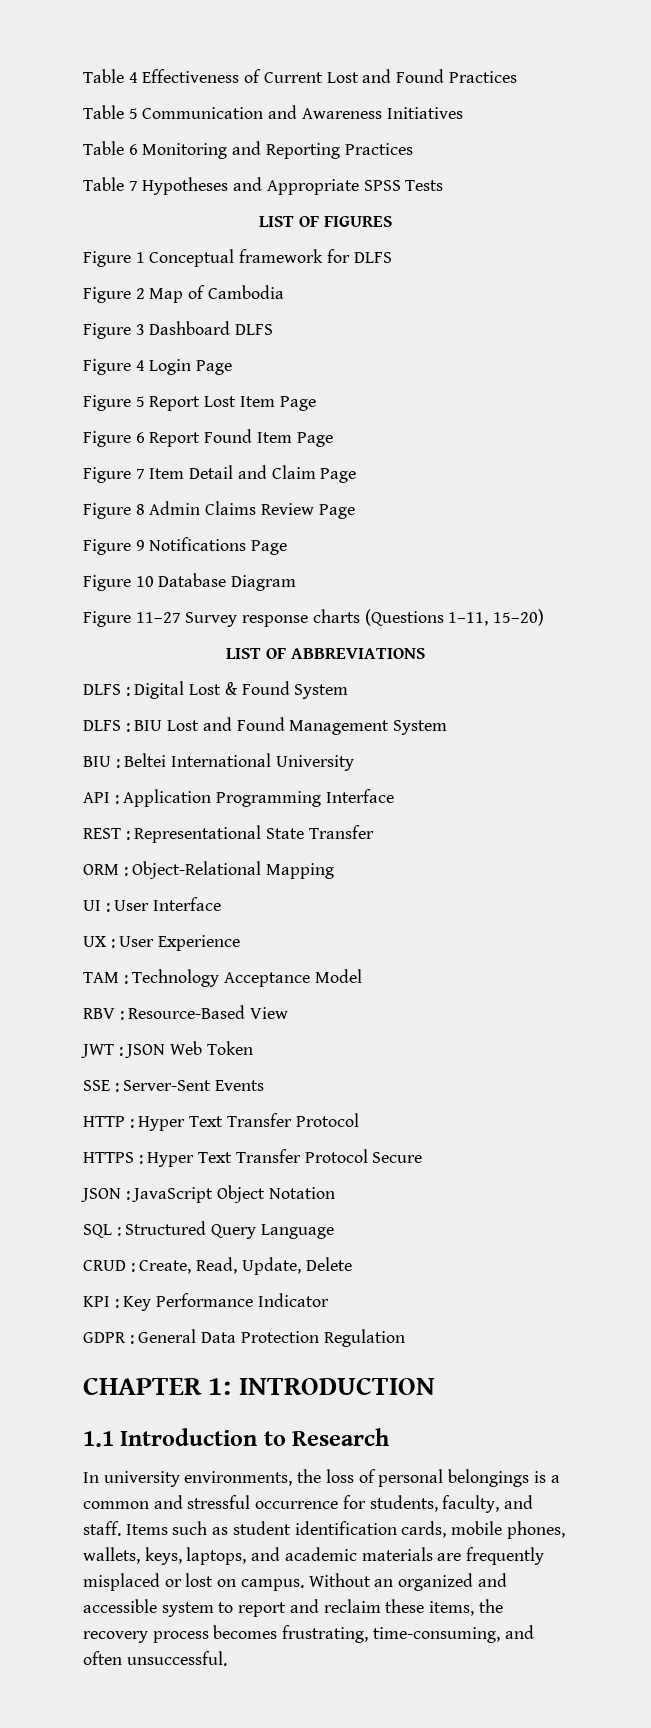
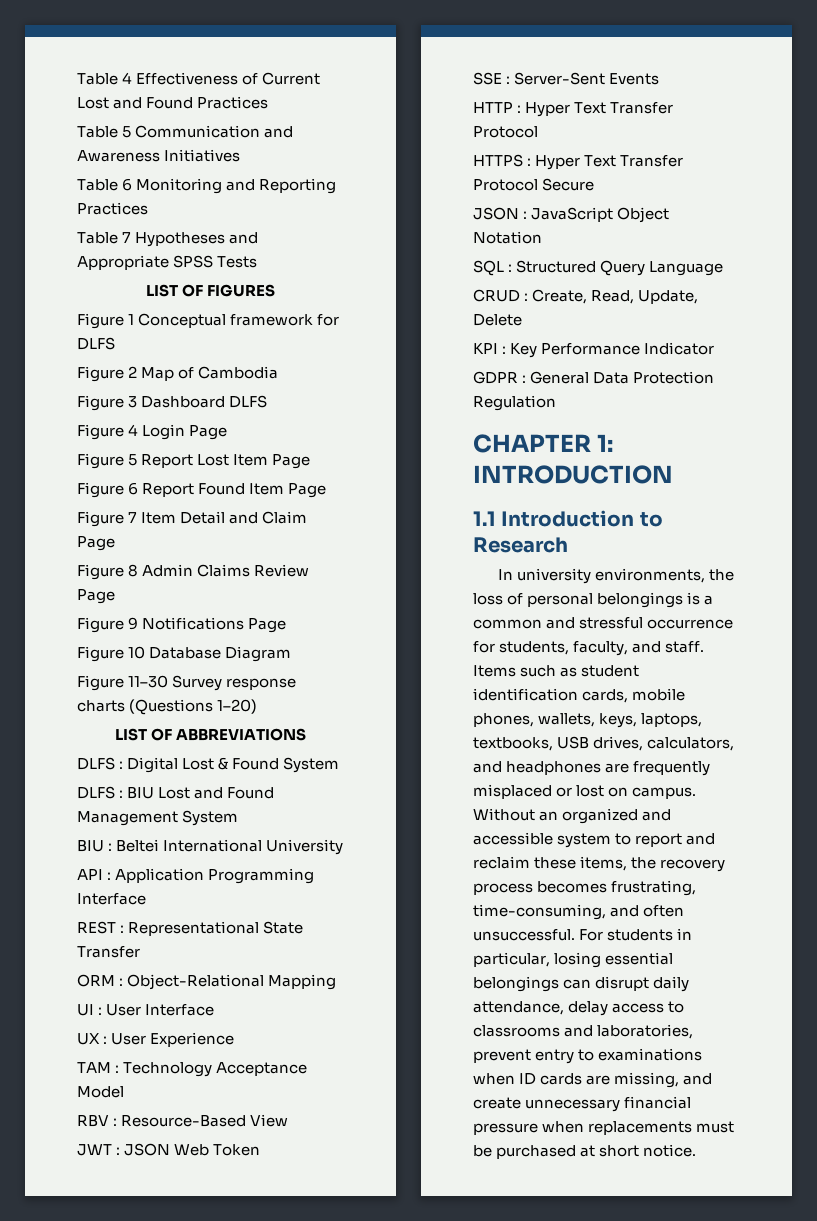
- Figure 11–27 Survey response charts (Questions 1–11, 15–20)
+ Figure 11–30 Survey response charts (Questions 1–20)
- Items such as student identification cards, mobile phones, wallets, keys, laptops, and academic materials are frequently misplaced or lost on campus.
+ Items such as student identification cards, mobile phones, wallets, keys, laptops, textbooks, USB drives, calculators, and headphones are frequently misplaced or lost on campus.
+ For students in particular, losing essential belongings can disrupt daily attendance, delay access to classrooms and laboratories, prevent entry to examinations when ID cards are missing, and create unnecessary financial pressure when replacements must be purchased at short notice.

